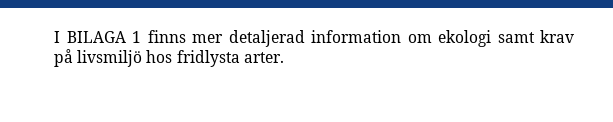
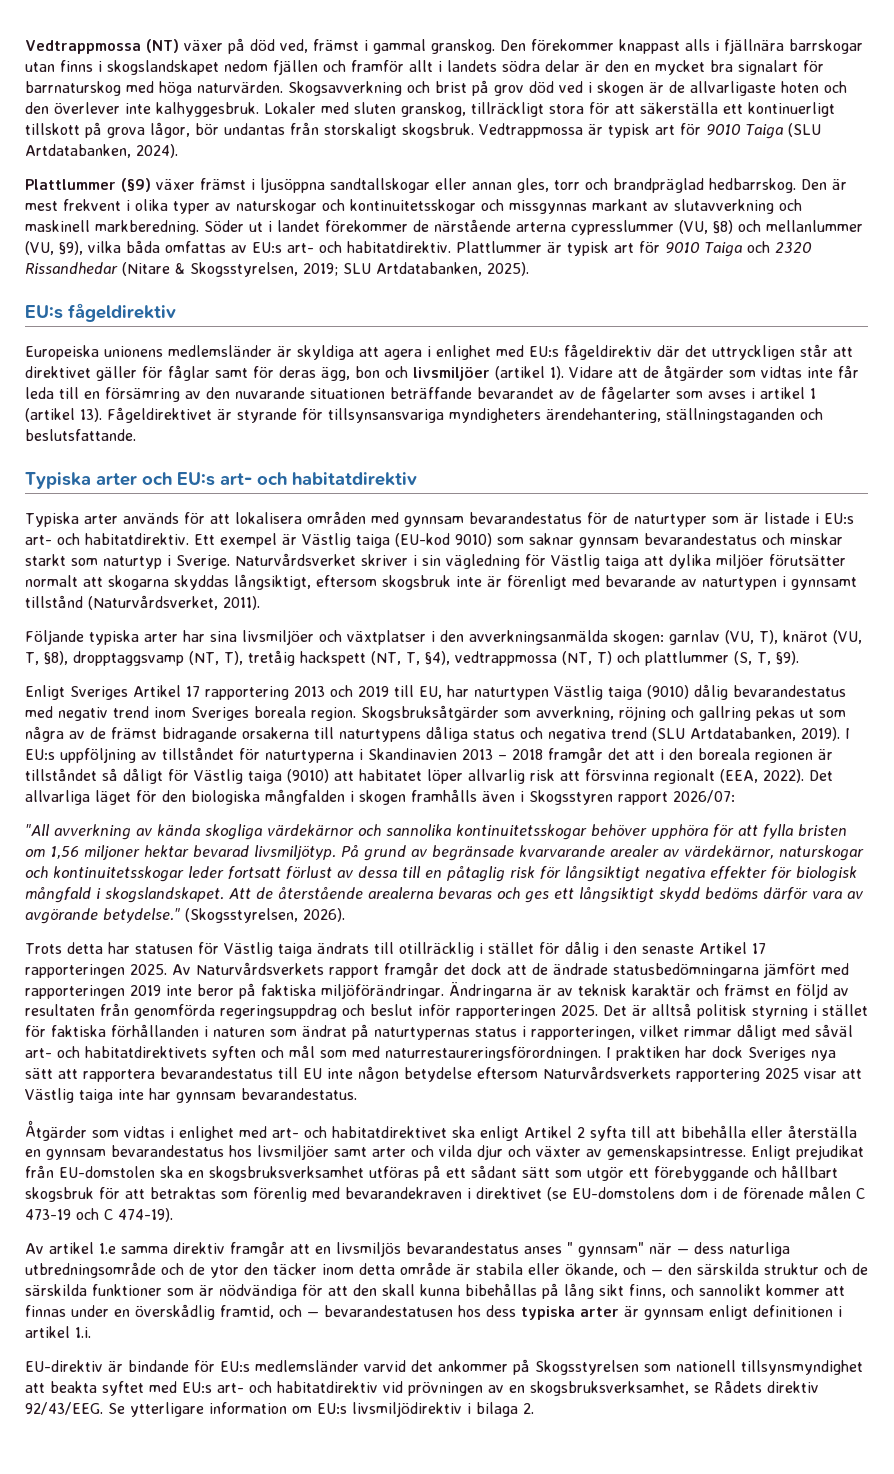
- I BILAGA 1 finns mer detaljerad information om ekologi samt krav på livsmiljö hos fridlysta arter.
+ Vedtrappmossa (NT) växer på död ved, främst i gammal granskog. Den förekommer knappast alls i fjällnära barrskogar utan finns i skogslandskapet nedom fjällen och framför allt i landets södra delar är den en mycket bra signalart för barrnaturskog med höga naturvärden. Skogsavverkning och brist på grov död ved i skogen är de allvarligaste hoten och den överlever inte kalhyggesbruk. Lokaler med sluten granskog, tillräckligt stora för att säkerställa ett kontinuerligt tillskott på grova lågor, bör undantas från storskaligt skogsbruk. Vedtrappmossa är typisk art för 9010 Taiga (SLU Artdatabanken, 2024).
+ Plattlummer (§9) växer främst i ljusöppna sandtallskogar eller annan gles, torr och brandpräglad hedbarrskog. Den är mest frekvent i olika typer av naturskogar och kontinuitetsskogar och missgynnas markant av slutavverkning och maskinell markberedning. Söder ut i landet förekommer de närstående arterna cypresslummer (VU, §8) och mellanlummer (VU, §9), vilka båda omfattas av EU:s art- och habitatdirektiv. Plattlummer är typisk art för 9010 Taiga och 2320 Rissandhedar (Nitare & Skogsstyrelsen, 2019; SLU Artdatabanken, 2025).
+ EU:s fågeldirektiv
+ Europeiska unionens medlemsländer är skyldiga att agera i enlighet med EU:s fågeldirektiv där det uttryckligen står att direktivet gäller för fåglar samt för deras ägg, bon och livsmiljöer (artikel 1). Vidare att de åtgärder som vidtas inte får leda till en försämring av den nuvarande situationen beträffande bevarandet av de fågelarter som avses i artikel 1 (artikel 13). Fågeldirektivet är styrande för tillsynsansvariga myndigheters ärendehantering, ställningstaganden och beslutsfattande.
+ Typiska arter och EU:s art- och habitatdirektiv
+ Typiska arter används för att lokalisera områden med gynnsam bevarandestatus för de naturtyper som är listade i EU:s art- och habitatdirektiv. Ett exempel är Västlig taiga (EU-kod 9010) som saknar gynnsam bevarandestatus och minskar starkt som naturtyp i Sverige. Naturvårdsverket skriver i sin vägledning för Västlig taiga att dylika miljöer förutsätter normalt att skogarna skyddas långsiktigt, eftersom skogsbruk inte är förenligt med bevarande av naturtypen i gynnsamt tillstånd (Naturvårdsverket, 2011).
+ Följande typiska arter har sina livsmiljöer och växtplatser i den avverkningsanmälda skogen: garnlav (VU, T), knärot (VU, T, §8), dropptaggsvamp (NT, T), tretåig hackspett (NT, T, §4), vedtrappmossa (NT, T) och plattlummer (S, T, §9).
+ Enligt Sveriges Artikel 17 rapportering 2013 och 2019 till EU, har naturtypen Västlig taiga (9010) dålig bevarandestatus med negativ trend inom Sveriges boreala region. Skogsbruksåtgärder som avverkning, röjning och gallring pekas ut som några av de främst bidragande orsakerna till naturtypens dåliga status och negativa trend (SLU Artdatabanken, 2019). I EU:s uppföljning av tillståndet för naturtyperna i Skandinavien 2013 – 2018 framgår det att i den boreala regionen är tillståndet så dåligt för Västlig taiga (9010) att habitatet löper allvarlig risk att försvinna regionalt (EEA, 2022). Det allvarliga läget för den biologiska mångfalden i skogen framhålls även i Skogsstyren rapport 2026/07:
+ "All avverkning av kända skogliga värdekärnor och sannolika kontinuitetsskogar behöver upphöra för att fylla bristen om 1,56 miljoner hektar bevarad livsmiljötyp. På grund av begränsade kvarvarande arealer av värdekärnor, naturskogar och kontinuitetsskogar leder fortsatt förlust av dessa till en påtaglig risk för långsiktigt negativa effekter för biologisk mångfald i skogslandskapet. Att de återstående arealerna bevaras och ges ett långsiktigt skydd bedöms därför vara av avgörande betydelse." (Skogsstyrelsen, 2026).
+ Trots detta har statusen för Västlig taiga ändrats till otillräcklig i stället för dålig i den senaste Artikel 17 rapporteringen 2025. Av Naturvårdsverkets rapport framgår det dock att de ändrade statusbedömningarna jämfört med rapporteringen 2019 inte beror på faktiska miljöförändringar. Ändringarna är av teknisk karaktär och främst en följd av resultaten från genomförda regeringsuppdrag och beslut inför rapporteringen 2025. Det är alltså politisk styrning i stället för faktiska förhållanden i naturen som ändrat på naturtypernas status i rapporteringen, vilket rimmar dåligt med såväl art- och habitatdirektivets syften och mål som med naturrestaureringsförordningen. I praktiken har dock Sveriges nya sätt att rapportera bevarandestatus till EU inte någon betydelse eftersom Naturvårdsverkets rapportering 2025 visar att Västlig taiga inte har gynnsam bevarandestatus.
+ Åtgärder som vidtas i enlighet med art- och habitatdirektivet ska enligt Artikel 2 syfta till att bibehålla eller återställa en gynnsam bevarandestatus hos livsmiljöer samt arter och vilda djur och växter av gemenskapsintresse. Enligt prejudikat från EU-domstolen ska en skogsbruksverksamhet utföras på ett sådant sätt som utgör ett förebyggande och hållbart skogsbruk för att betraktas som förenlig med bevarandekraven i direktivet (se EU-domstolens dom i de förenade målen C 473-19 och C 474-19).
+ Av artikel 1.e samma direktiv framgår att en livsmiljös bevarandestatus anses " gynnsam" när — dess naturliga utbredningsområde och de ytor den täcker inom detta område är stabila eller ökande, och — den särskilda struktur och de särskilda funktioner som är nödvändiga för att den skall kunna bibehållas på lång sikt finns, och sannolikt kommer att finnas under en överskådlig framtid, och — bevarandestatusen hos dess typiska arter är gynnsam enligt definitionen i artikel 1.i.
+ EU-direktiv är bindande för EU:s medlemsländer varvid det ankommer på Skogsstyrelsen som nationell tillsynsmyndighet att beakta syftet med EU:s art- och habitatdirektiv vid prövningen av en skogsbruksverksamhet, se Rådets direktiv 92/43/EEG. Se ytterligare information om EU:s livsmiljödirektiv i bilaga 2.

